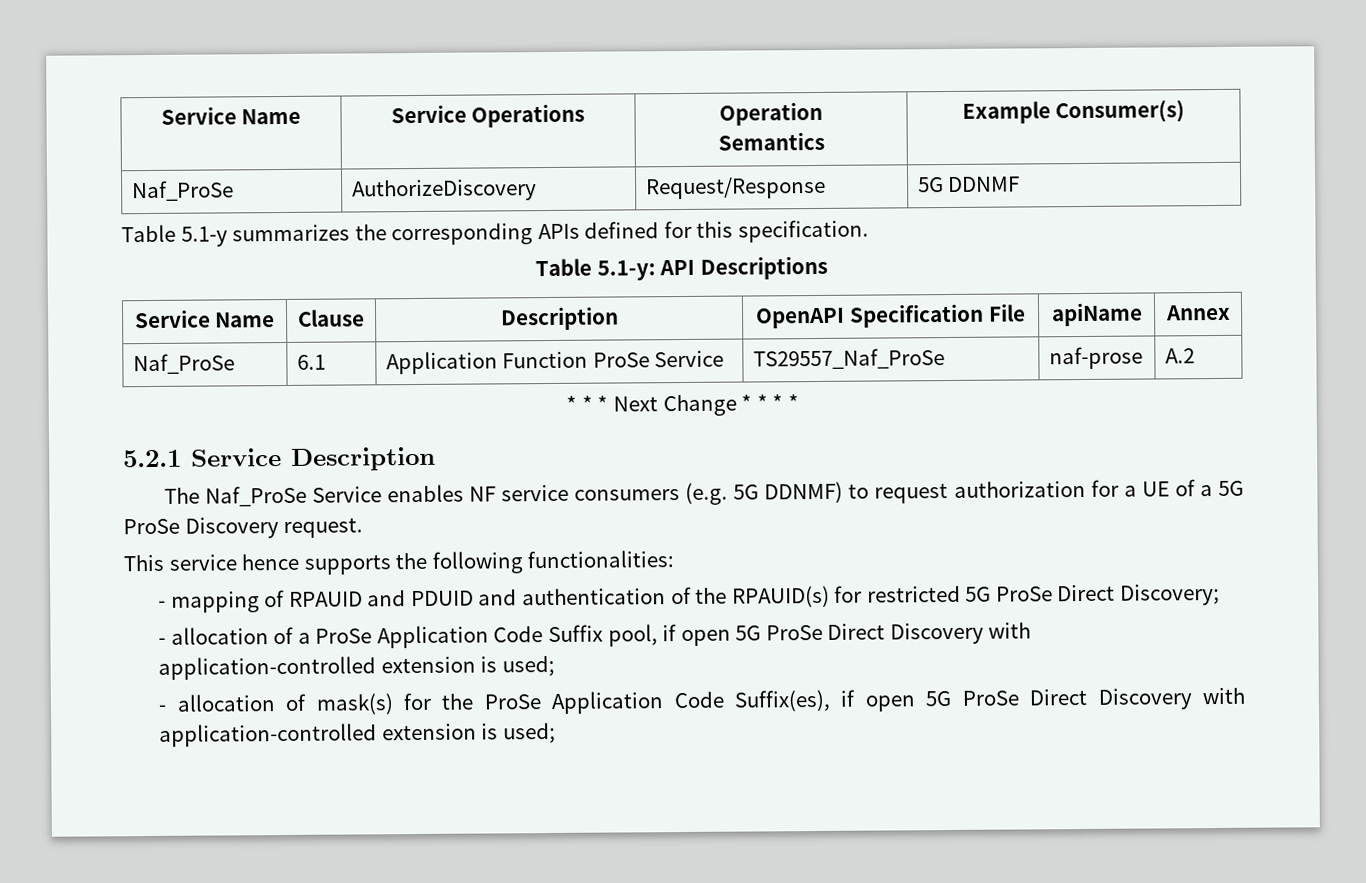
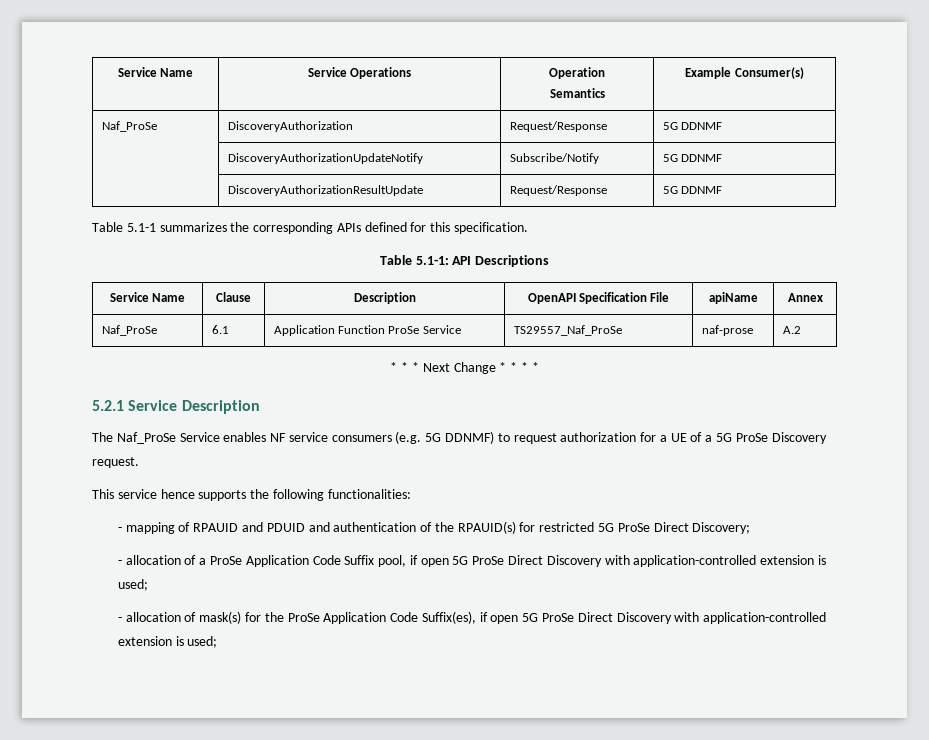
- Naf_ProSe | AuthorizeDiscovery | Request/Response | 5G DDNMF
+ Naf_ProSe | DiscoveryAuthorization | Request/Response | 5G DDNMF
+ | DiscoveryAuthorizationUpdateNotify | Subscribe/Notify | 5G DDNMF
+ | DiscoveryAuthorizationResultUpdate | Request/Response | 5G DDNMF
- Table 5.1-y summarizes the corresponding APIs defined for this specification.
+ Table 5.1-1 summarizes the corresponding APIs defined for this specification.
- Table 5.1-y: API Descriptions
+ Table 5.1-1: API Descriptions

